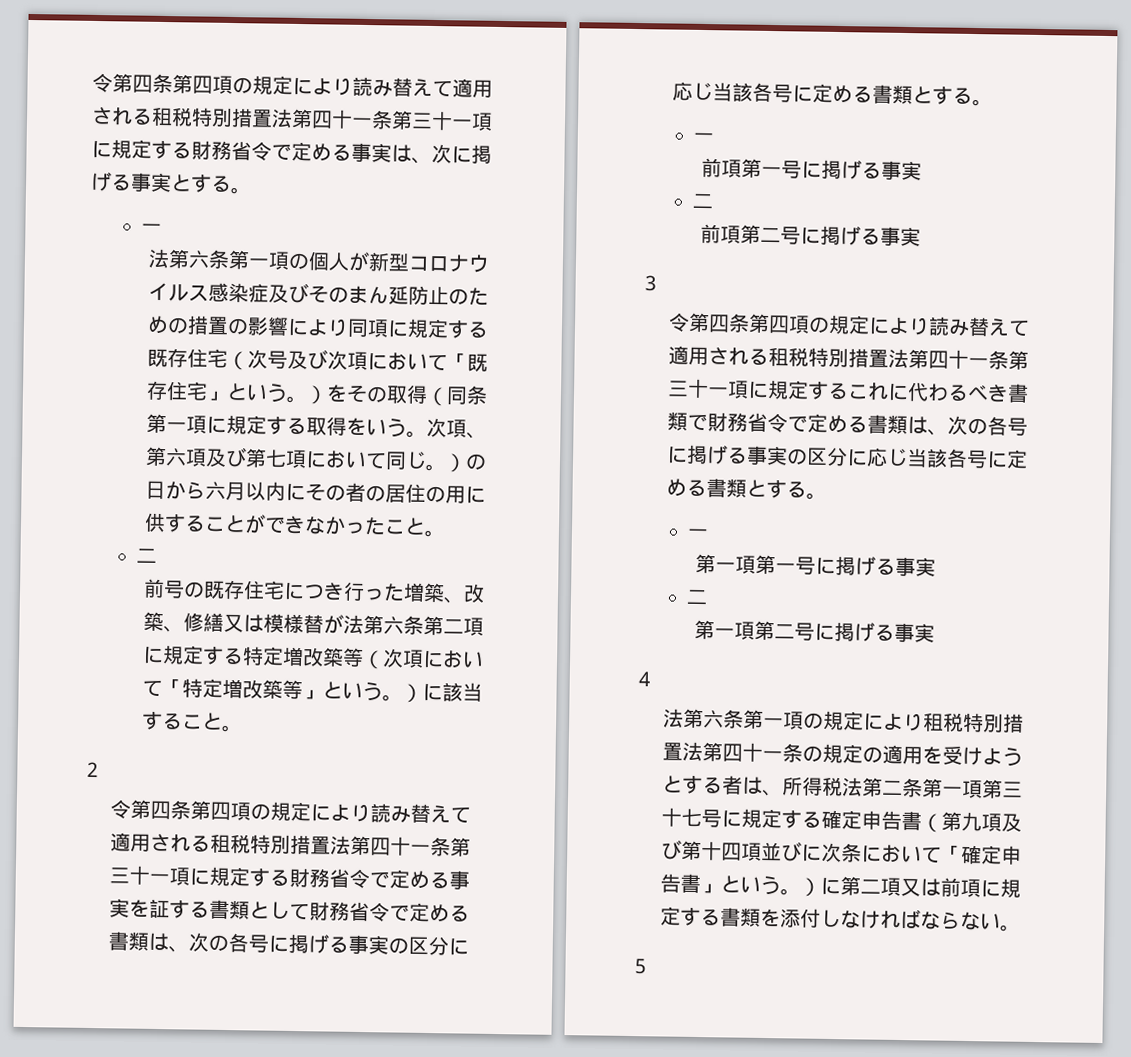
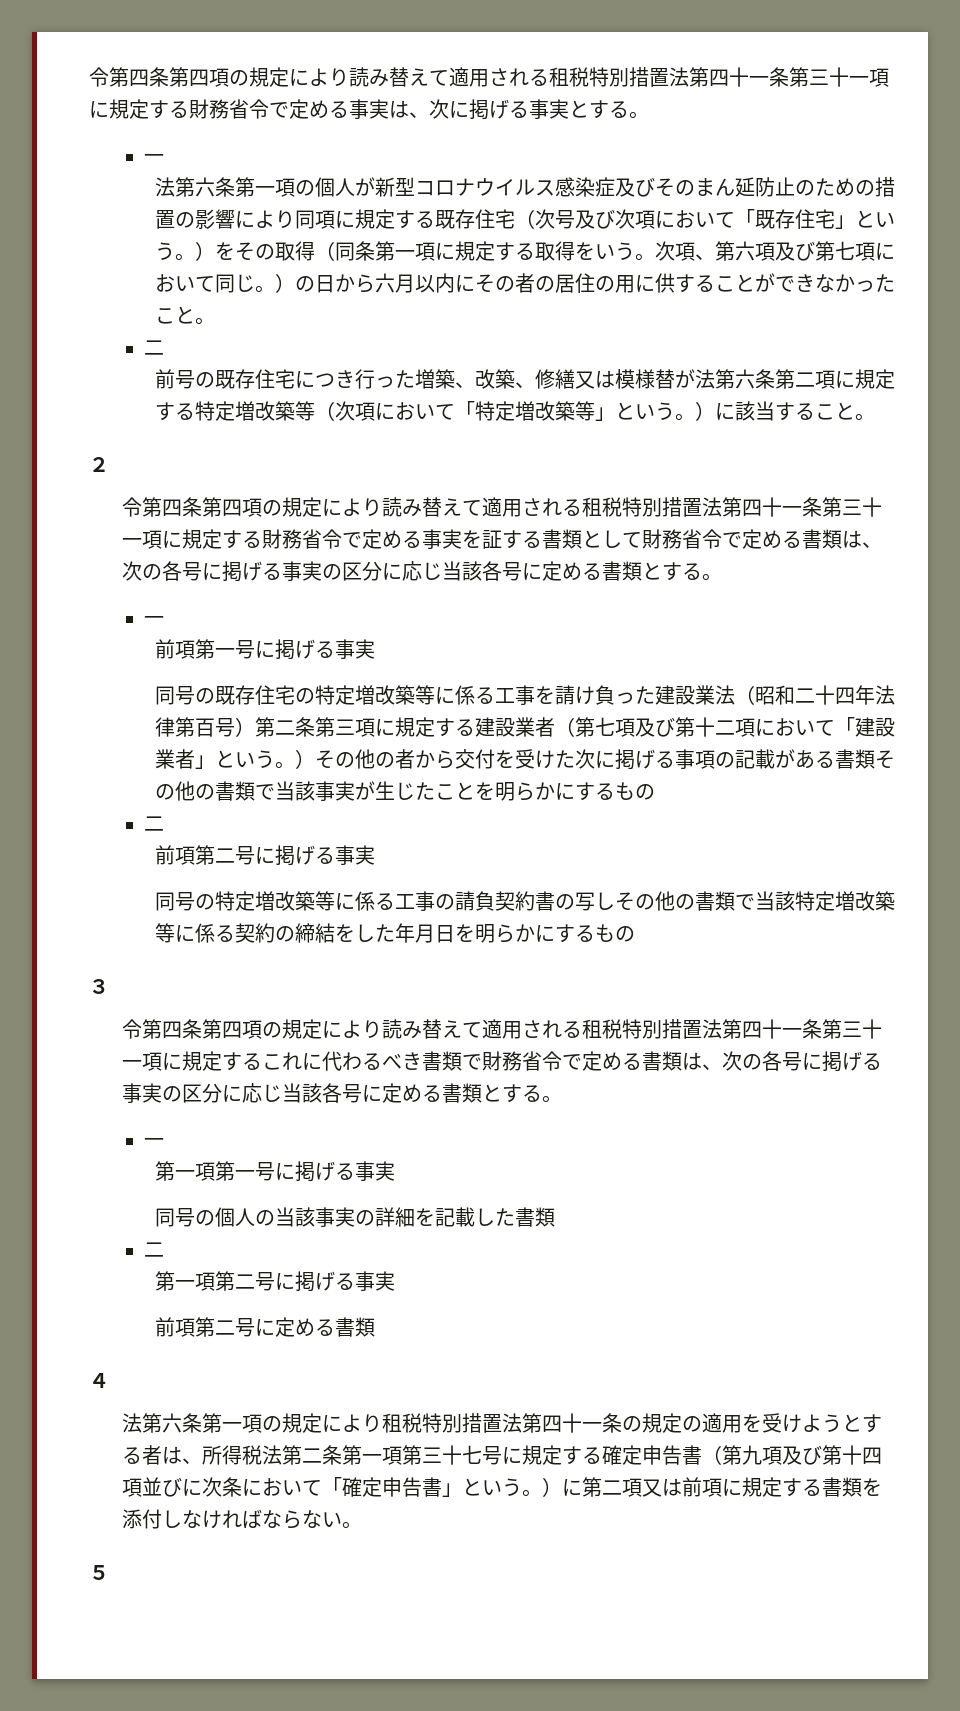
+ 同号の既存住宅の特定増改築等に係る工事を請け負った建設業法（昭和二十四年法律第百号）第二条第三項に規定する建設業者（第七項及び第十二項において「建設業者」という。）その他の者から交付を受けた次に掲げる事項の記載がある書類その他の書類で当該事実が生じたことを明らかにするもの
+ 同号の特定増改築等に係る工事の請負契約書の写しその他の書類で当該特定増改築等に係る契約の締結をした年月日を明らかにするもの
+ 同号の個人の当該事実の詳細を記載した書類
+ 前項第二号に定める書類

